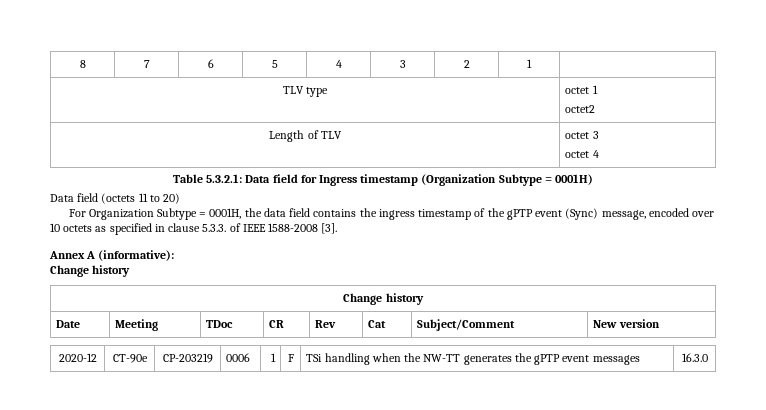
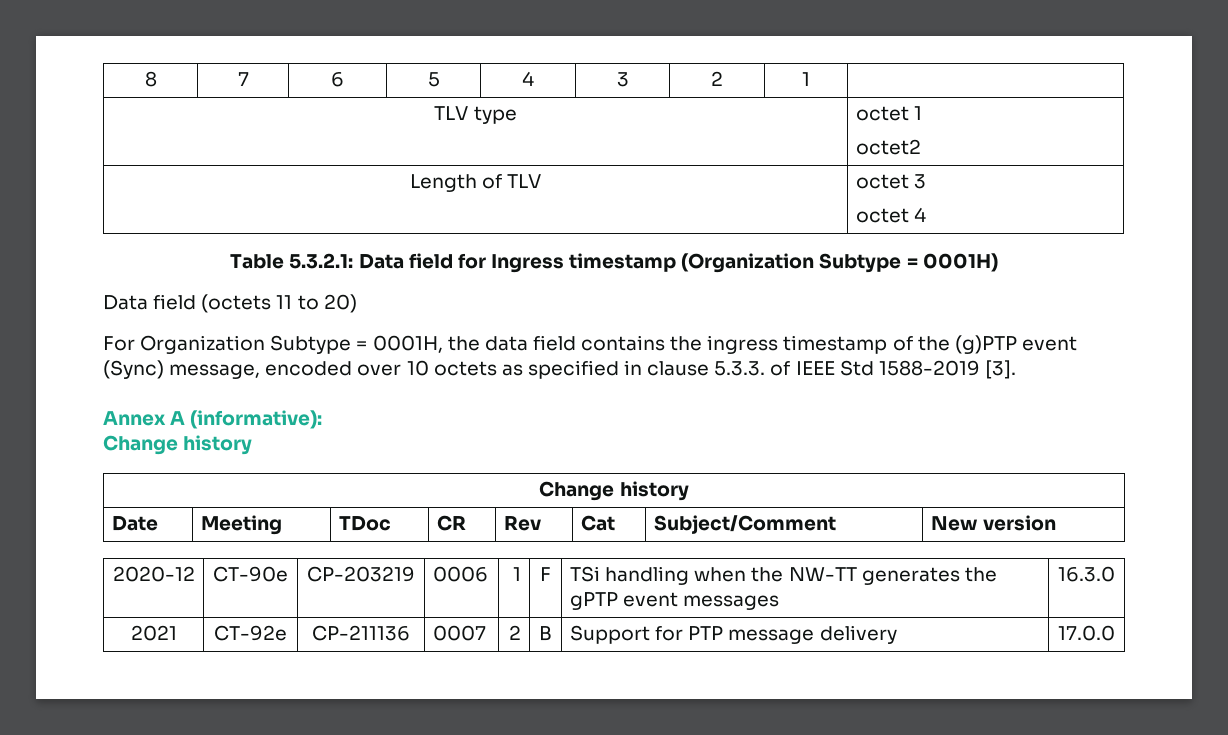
- For Organization Subtype = 0001H, the data field contains the ingress timestamp of the gPTP event (Sync) message, encoded over 10 octets as specified in clause 5.3.3. of IEEE 1588-2008 [3].
+ For Organization Subtype = 0001H, the data field contains the ingress timestamp of the (g)PTP event (Sync) message, encoded over 10 octets as specified in clause 5.3.3. of IEEE Std 1588-2019 [3].
+ 2021 | CT-92e | CP-211136 | 0007 | 2 | B | Support for PTP message delivery | 17.0.0

